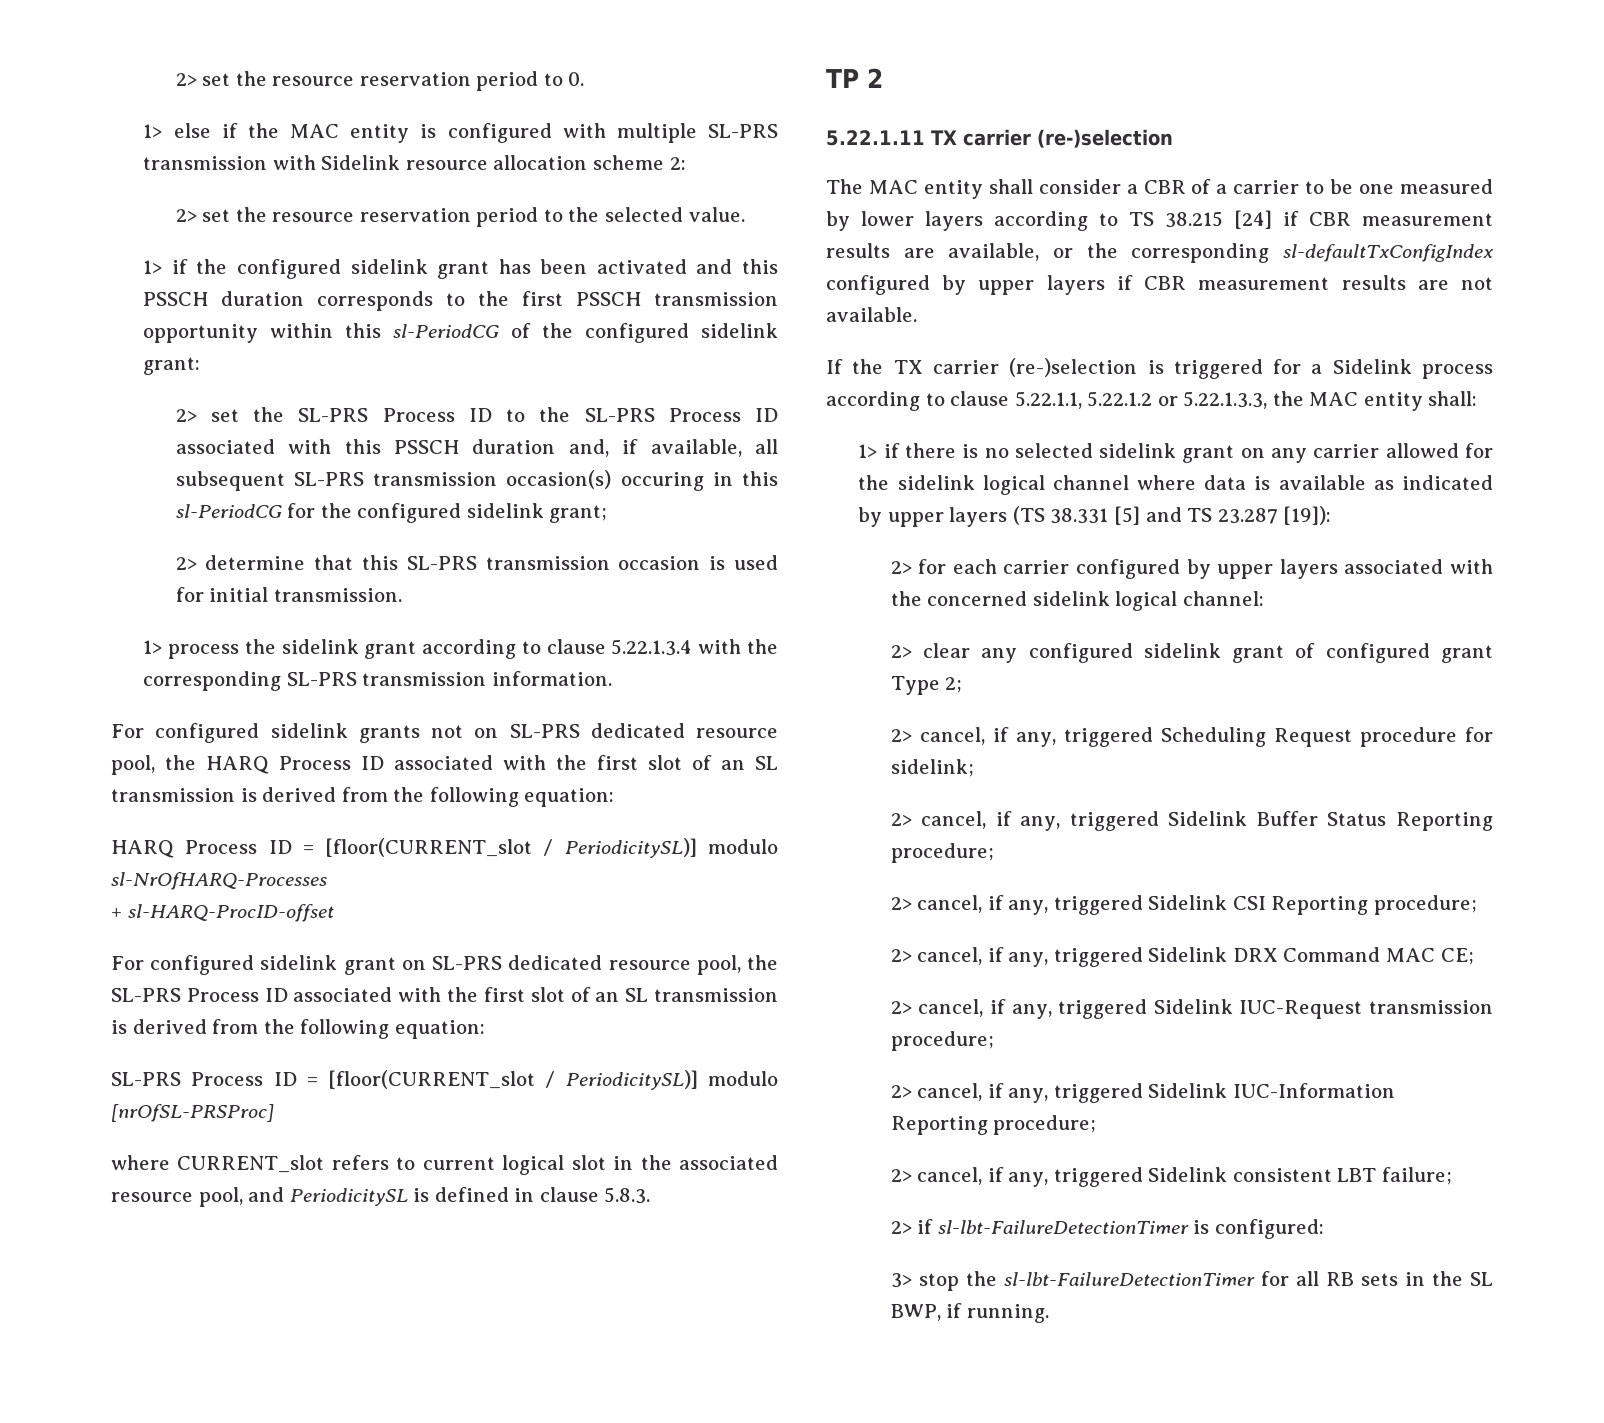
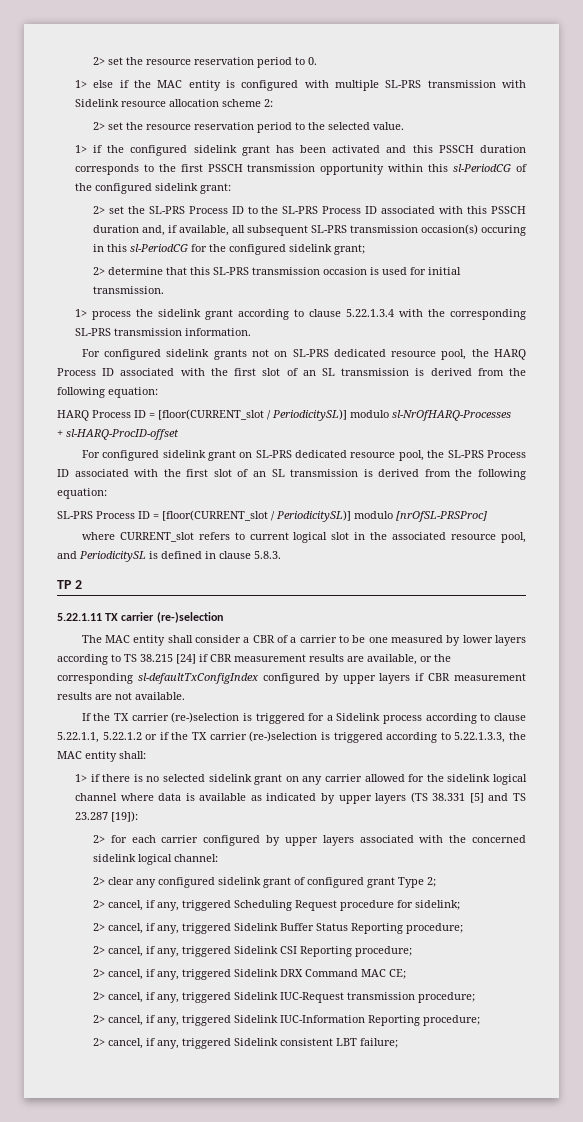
- If the TX carrier (re-)selection is triggered for a Sidelink process according to clause 5.22.1.1, 5.22.1.2 or 5.22.1.3.3, the MAC entity shall:
+ If the TX carrier (re-)selection is triggered for a Sidelink process according to clause 5.22.1.1, 5.22.1.2 or if the TX carrier (re-)selection is triggered according to 5.22.1.3.3, the MAC entity shall:
- 2> if sl-lbt-FailureDetectionTimer is configured:
- 3> stop the sl-lbt-FailureDetectionTimer for all RB sets in the SL BWP, if running.

